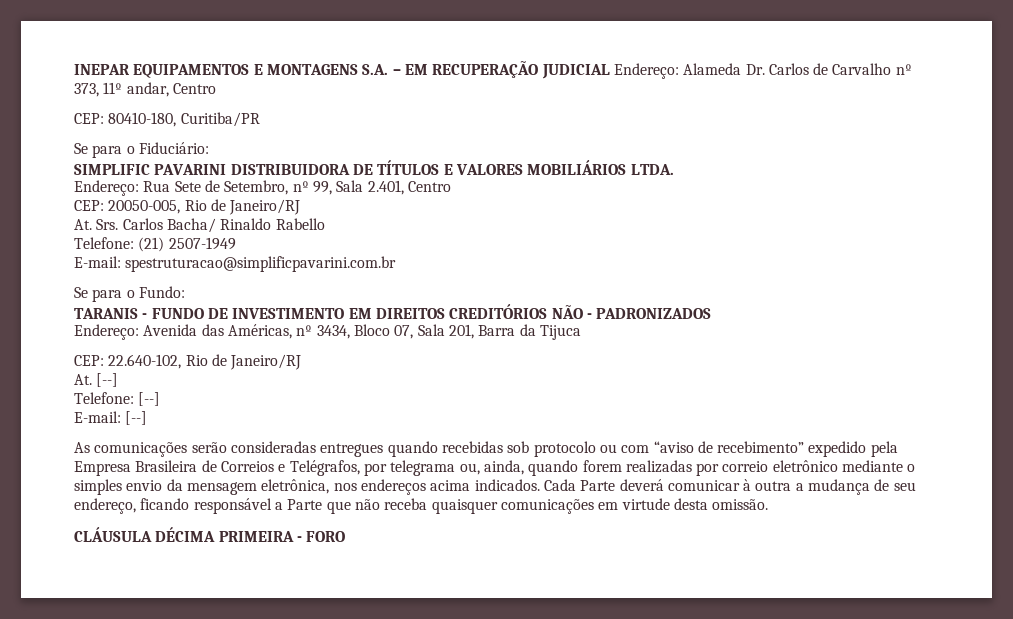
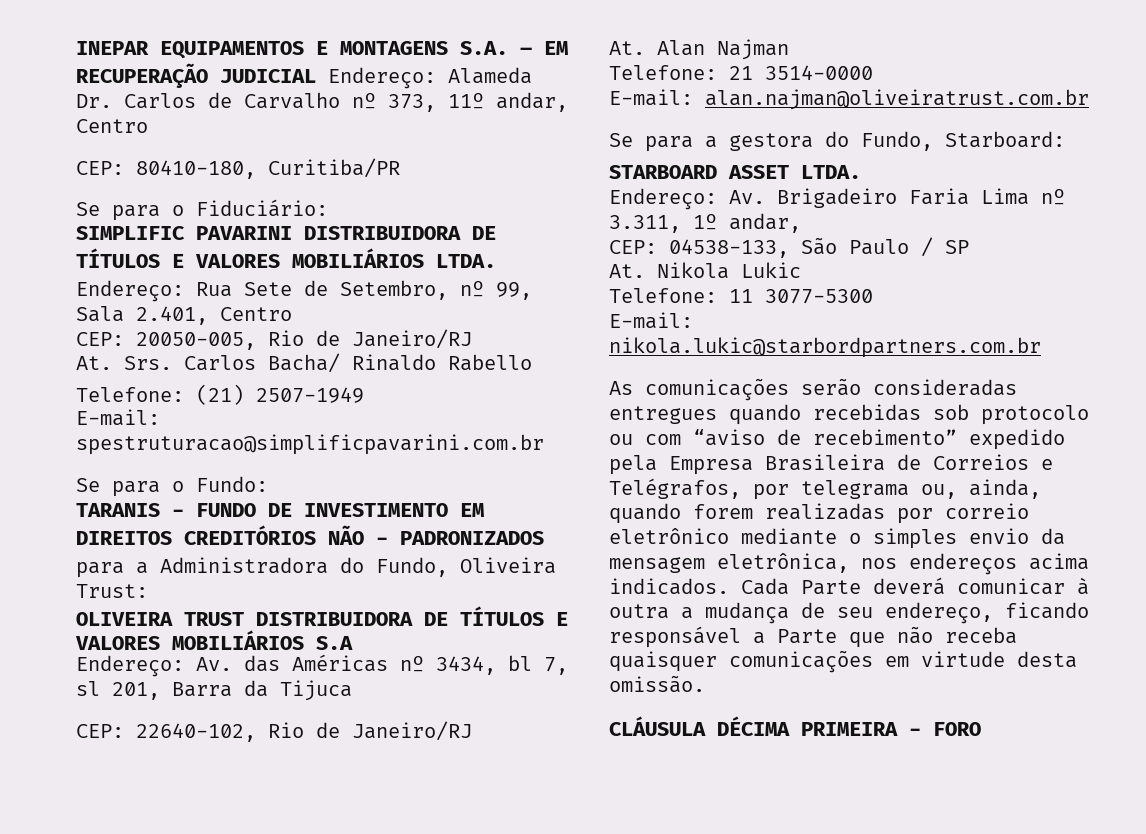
- Endereço: Avenida das Américas, nº 3434, Bloco 07, Sala 201, Barra da Tijuca
+ para a Administradora do Fundo, Oliveira Trust:
+ OLIVEIRA TRUST DISTRIBUIDORA DE TÍTULOS E VALORES MOBILIÁRIOS S.A
+ Endereço: Av. das Américas nº 3434, bl 7, sl 201, Barra da Tijuca
- CEP: 22.640-102, Rio de Janeiro/RJ
- At. [--]
- Telefone: [--]
- E-mail: [--]
+ CEP: 22640-102, Rio de Janeiro/RJ
+ At. Alan Najman
+ Telefone: 21 3514-0000
+ E-mail: alan.najman@oliveiratrust.com.br
+ Se para a gestora do Fundo, Starboard:
+ STARBOARD ASSET LTDA.
+ Endereço: Av. Brigadeiro Faria Lima nº 3.311, 1º andar,
+ CEP: 04538-133, São Paulo / SP
+ At. Nikola Lukic
+ Telefone: 11 3077-5300
+ E-mail: nikola.lukic@starbordpartners.com.br

